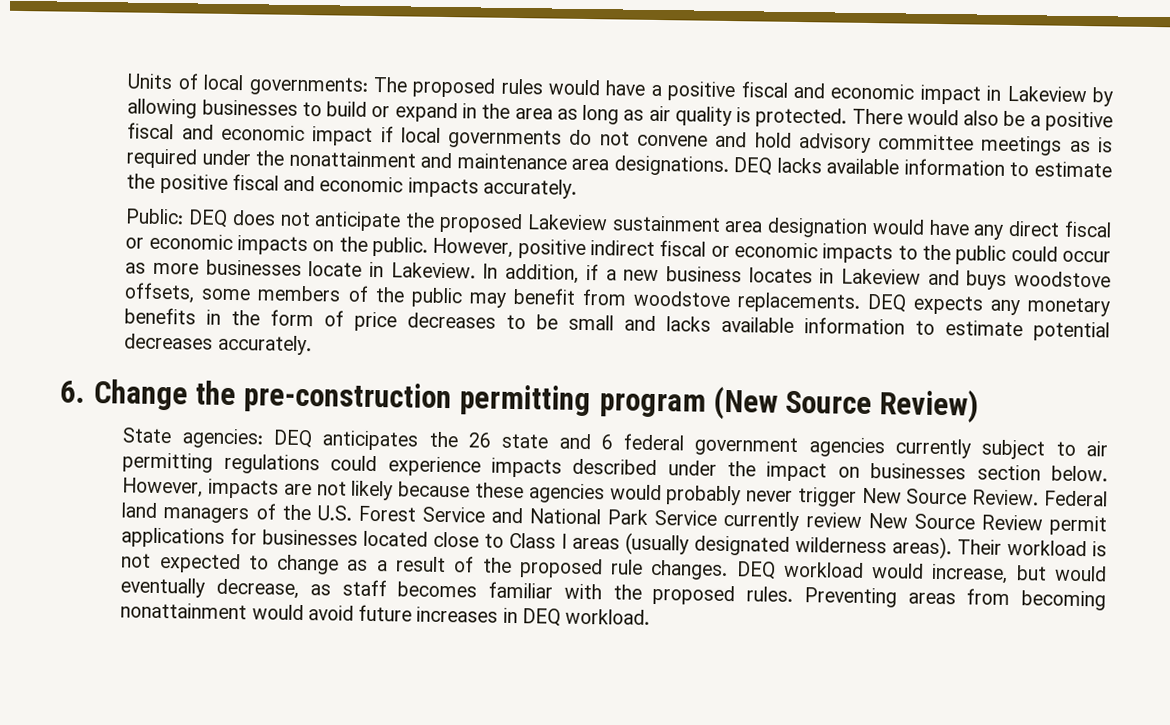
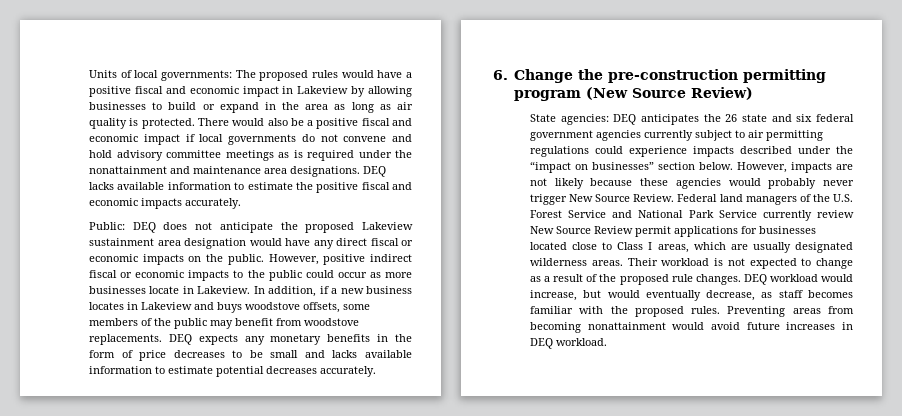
- State agencies: DEQ anticipates the 26 state and 6 federal government agencies currently subject to air permitting regulations could experience impacts described under the impact on businesses section below.
+ State agencies: DEQ anticipates the 26 state and six federal government agencies currently subject to air permitting regulations could experience impacts described under the “impact on businesses” section below.
- Federal land managers of the U.S. Forest Service and National Park Service currently review New Source Review permit applications for businesses located close to Class I areas (usually designated wilderness areas).
+ Federal land managers of the U.S. Forest Service and National Park Service currently review New Source Review permit applications for businesses located close to Class I areas, which are usually designated wilderness areas.

